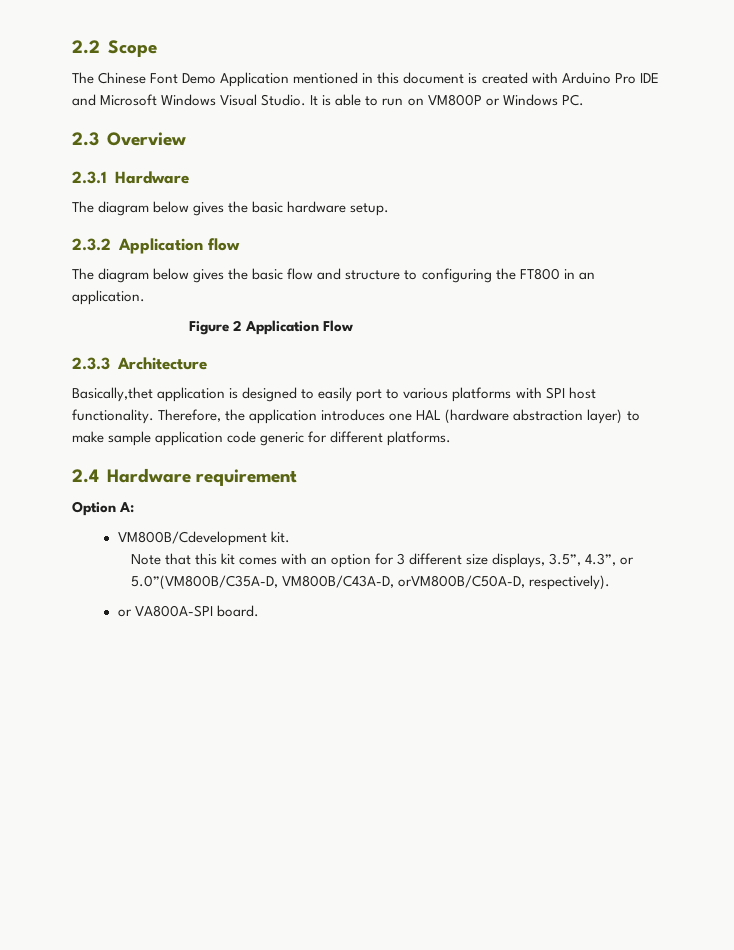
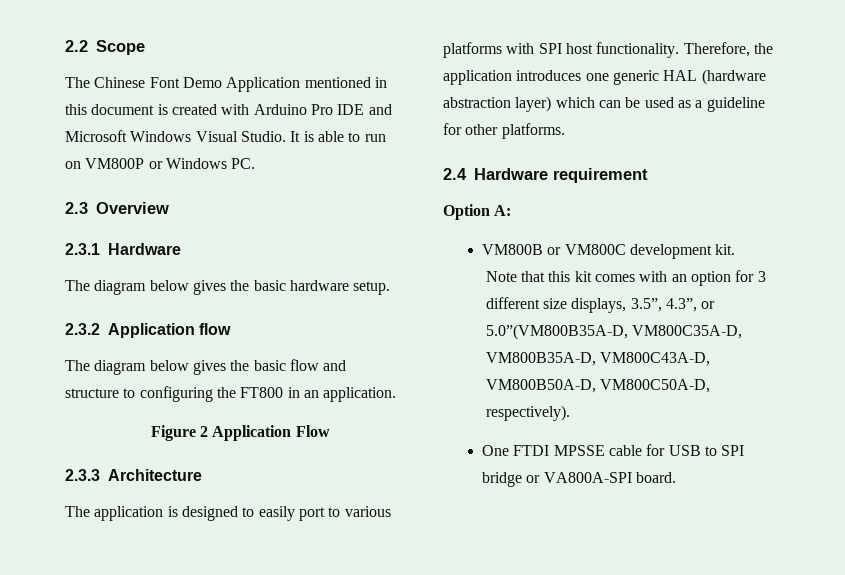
- Basically,thet application is designed to easily port to various platforms with SPI host functionality.
+ The application is designed to easily port to various platforms with SPI host functionality.
- Therefore, the application introduces one HAL (hardware abstraction layer) to make sample application code generic for different platforms.
+ Therefore, the application introduces one generic HAL (hardware abstraction layer) which can be used as a guideline for other platforms.
- VM800B/Cdevelopment kit.
+ VM800B or VM800C development kit.
- Note that this kit comes with an option for 3 different size displays, 3.5”, 4.3”, or 5.0”(VM800B/C35A-D, VM800B/C43A-D, orVM800B/C50A-D, respectively).
- or VA800A-SPI board.
+ Note that this kit comes with an option for 3 different size displays, 3.5”, 4.3”, or 5.0”(VM800B35A-D, VM800C35A-D, VM800B35A-D, VM800C43A-D, VM800B50A-D, VM800C50A-D, respectively).
+ One FTDI MPSSE cable for USB to SPI bridge or VA800A-SPI board.

